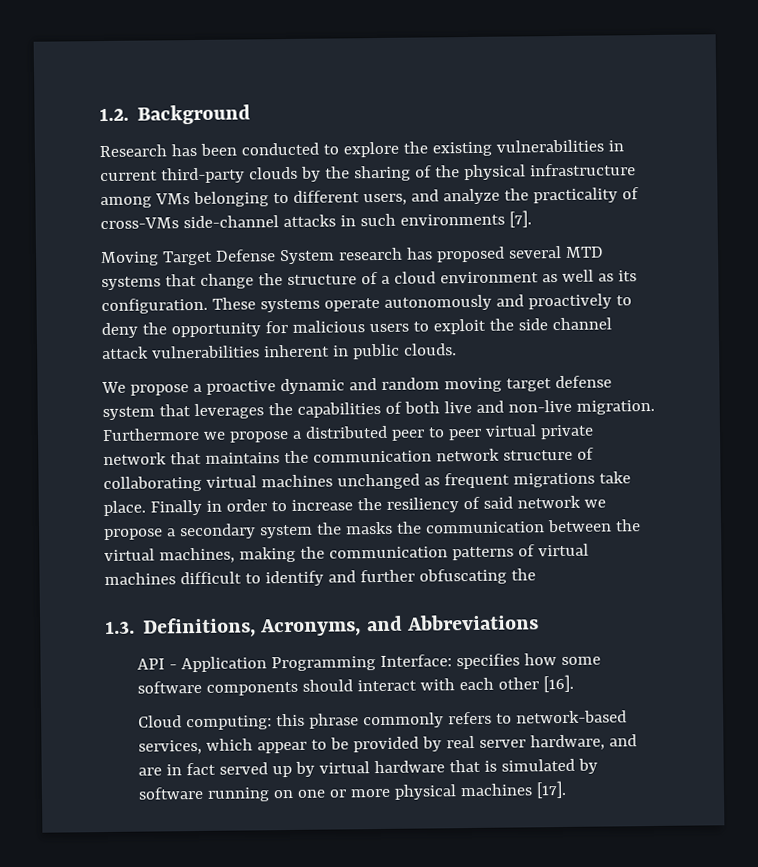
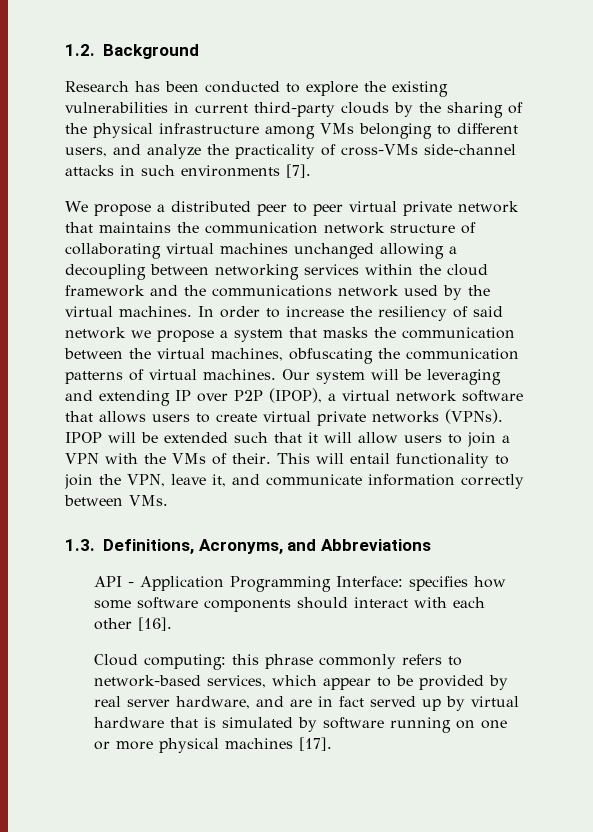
- Moving Target Defense System research has proposed several MTD systems that change the structure of a cloud environment as well as its configuration. These systems operate autonomously and proactively to deny the opportunity for malicious users to exploit the side channel attack vulnerabilities inherent in public clouds.
- We propose a proactive dynamic and random moving target defense system that leverages the capabilities of both live and non-live migration. Furthermore we propose a distributed peer to peer virtual private network that maintains the communication network structure of collaborating virtual machines unchanged as frequent migrations take place. Finally in order to increase the resiliency of said network we propose a secondary system the masks the communication between the virtual machines, making the communication patterns of virtual machines difficult to identify and further obfuscating the
+ We propose a distributed peer to peer virtual private network that maintains the communication network structure of collaborating virtual machines unchanged allowing a decoupling between networking services within the cloud framework and the communications network used by the virtual machines. In order to increase the resiliency of said network we propose a system that masks the communication between the virtual machines, obfuscating the communication patterns of virtual machines. Our system will be leveraging and extending IP over P2P (IPOP), a virtual network software that allows users to create virtual private networks (VPNs). IPOP will be extended such that it will allow users to join a VPN with the VMs of their. This will entail functionality to join the VPN, leave it, and communicate information correctly between VMs.

